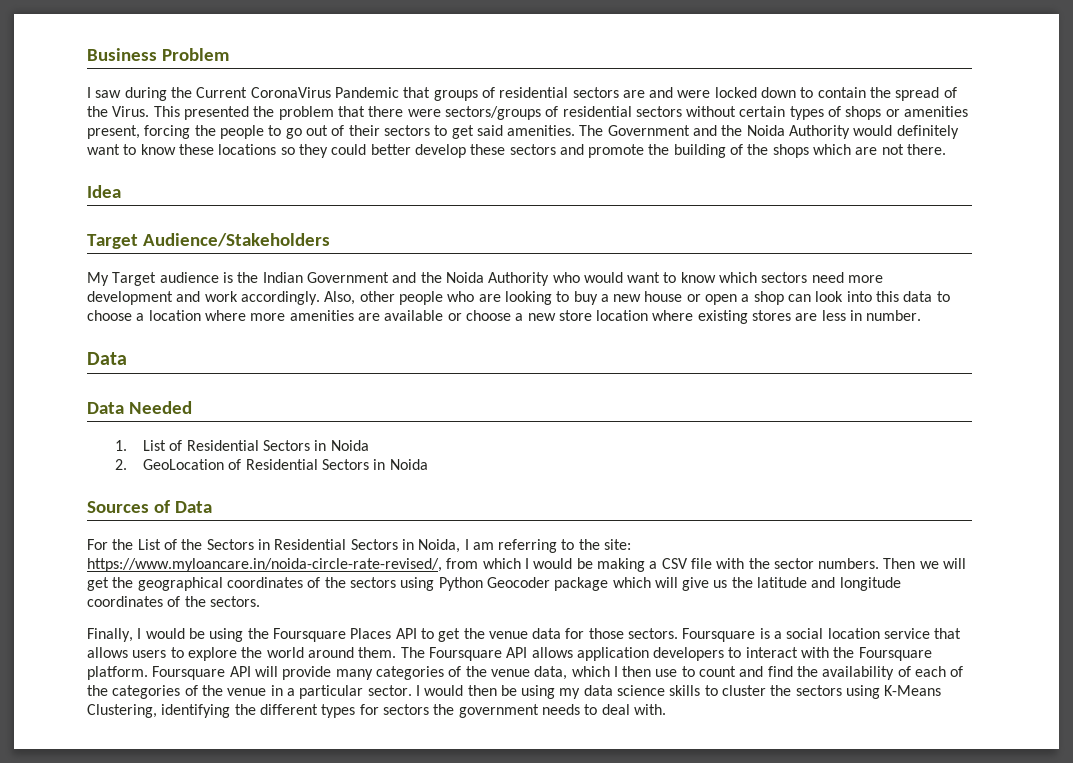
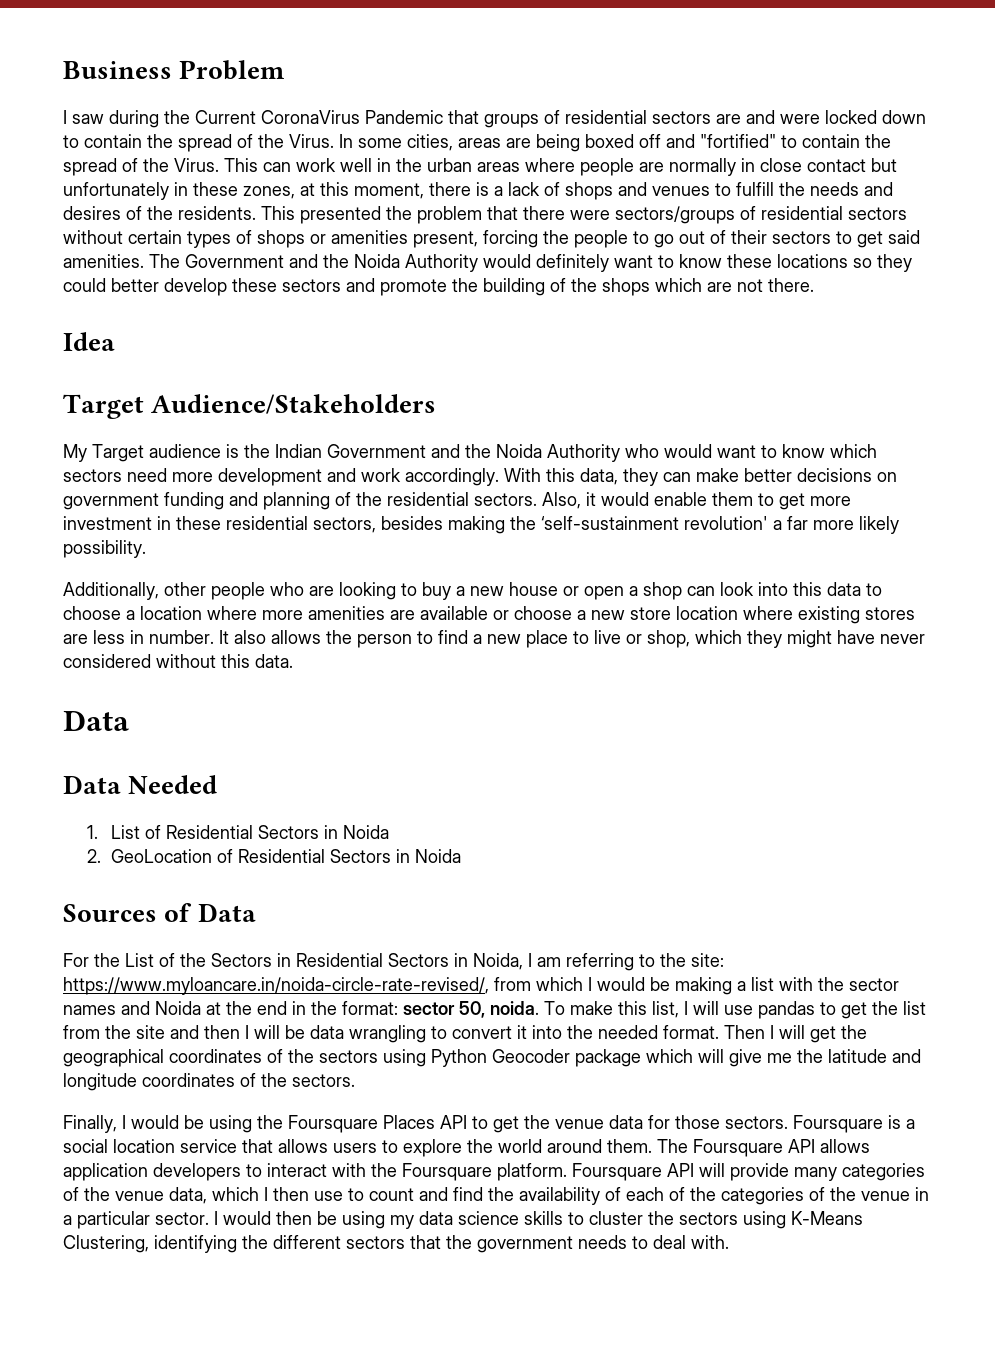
+ In some cities, areas are being boxed off and "fortified" to contain the spread of the Virus. This can work well in the urban areas where people are normally in close contact but unfortunately in these zones, at this moment, there is a lack of shops and venues to fulfill the needs and desires of the residents.
- Also, other people who are looking to buy a new house or open a shop can look into this data to choose a location where more amenities are available or choose a new store location where existing stores are less in number.
+ With this data, they can make better decisions on government funding and planning of the residential sectors. Also, it would enable them to get more investment in these residential sectors, besides making the ‘self-sustainment revolution' a far more likely possibility.
+ Additionally, other people who are looking to buy a new house or open a shop can look into this data to choose a location where more amenities are available or choose a new store location where existing stores are less in number. It also allows the person to find a new place to live or shop, which they might have never considered without this data.
- For the List of the Sectors in Residential Sectors in Noida, I am referring to the site: https://www.myloancare.in/noida-circle-rate-revised/, from which I would be making a CSV file with the sector numbers. Then we will get the geographical coordinates of the sectors using Python Geocoder package which will give us the latitude and longitude coordinates of the sectors.
+ For the List of the Sectors in Residential Sectors in Noida, I am referring to the site: https://www.myloancare.in/noida-circle-rate-revised/, from which I would be making a list with the sector names and Noida at the end in the format: sector 50, noida. To make this list, I will use pandas to get the list from the site and then I will be data wrangling to convert it into the needed format. Then I will get the geographical coordinates of the sectors using Python Geocoder package which will give me the latitude and longitude coordinates of the sectors.
- I would then be using my data science skills to cluster the sectors using K-Means Clustering, identifying the different types for sectors the government needs to deal with.
+ I would then be using my data science skills to cluster the sectors using K-Means Clustering, identifying the different sectors that the government needs to deal with.

